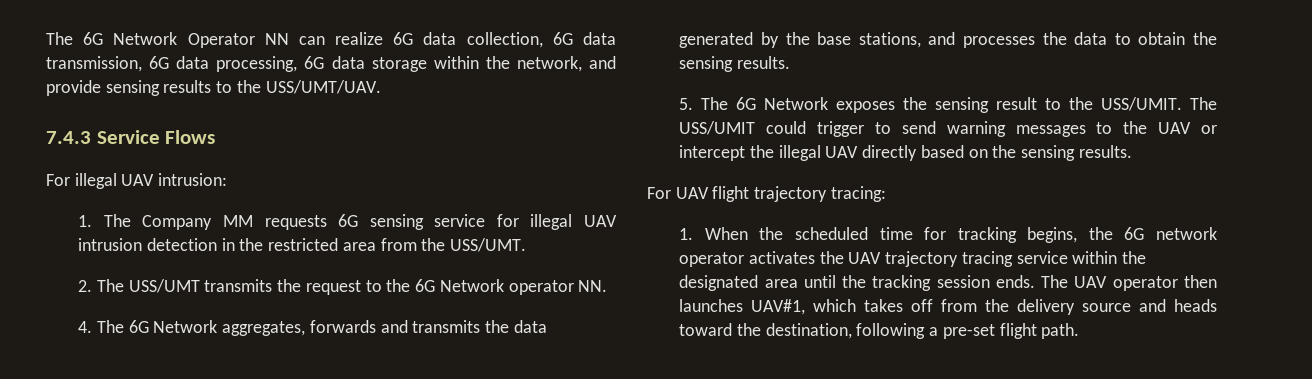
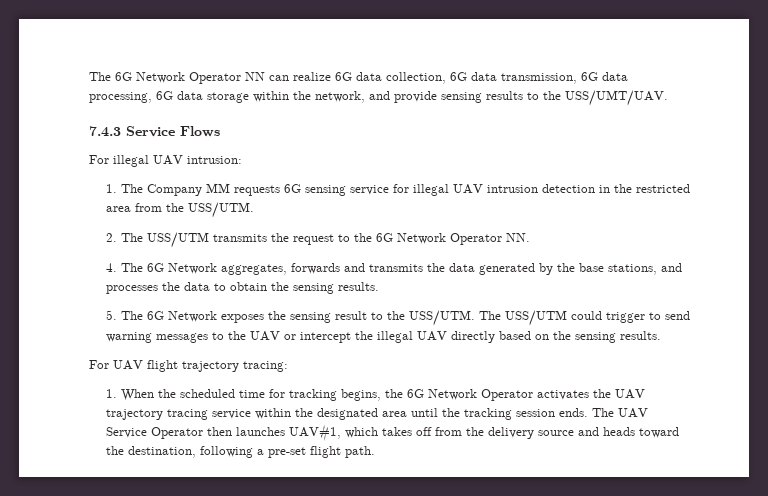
- 1. The Company MM requests 6G sensing service for illegal UAV intrusion detection in the restricted area from the USS/UMT.
+ 1. The Company MM requests 6G sensing service for illegal UAV intrusion detection in the restricted area from the USS/UTM.
- 2. The USS/UMT transmits the request to the 6G Network operator NN.
+ 2. The USS/UTM transmits the request to the 6G Network Operator NN.
- 5. The 6G Network exposes the sensing result to the USS/UMIT. The USS/UMIT could trigger to send warning messages to the UAV or intercept the illegal UAV directly based on the sensing results.
+ 5. The 6G Network exposes the sensing result to the USS/UTM. The USS/UTM could trigger to send warning messages to the UAV or intercept the illegal UAV directly based on the sensing results.
- 1. When the scheduled time for tracking begins, the 6G network operator activates the UAV trajectory tracing service within the designated area until the tracking session ends.
+ 1. When the scheduled time for tracking begins, the 6G Network Operator activates the UAV trajectory tracing service within the designated area until the tracking session ends.
- The UAV operator then launches UAV#1, which takes off from the delivery source and heads toward the destination, following a pre-set flight path.
+ The UAV Service Operator then launches UAV#1, which takes off from the delivery source and heads toward the destination, following a pre-set flight path.

